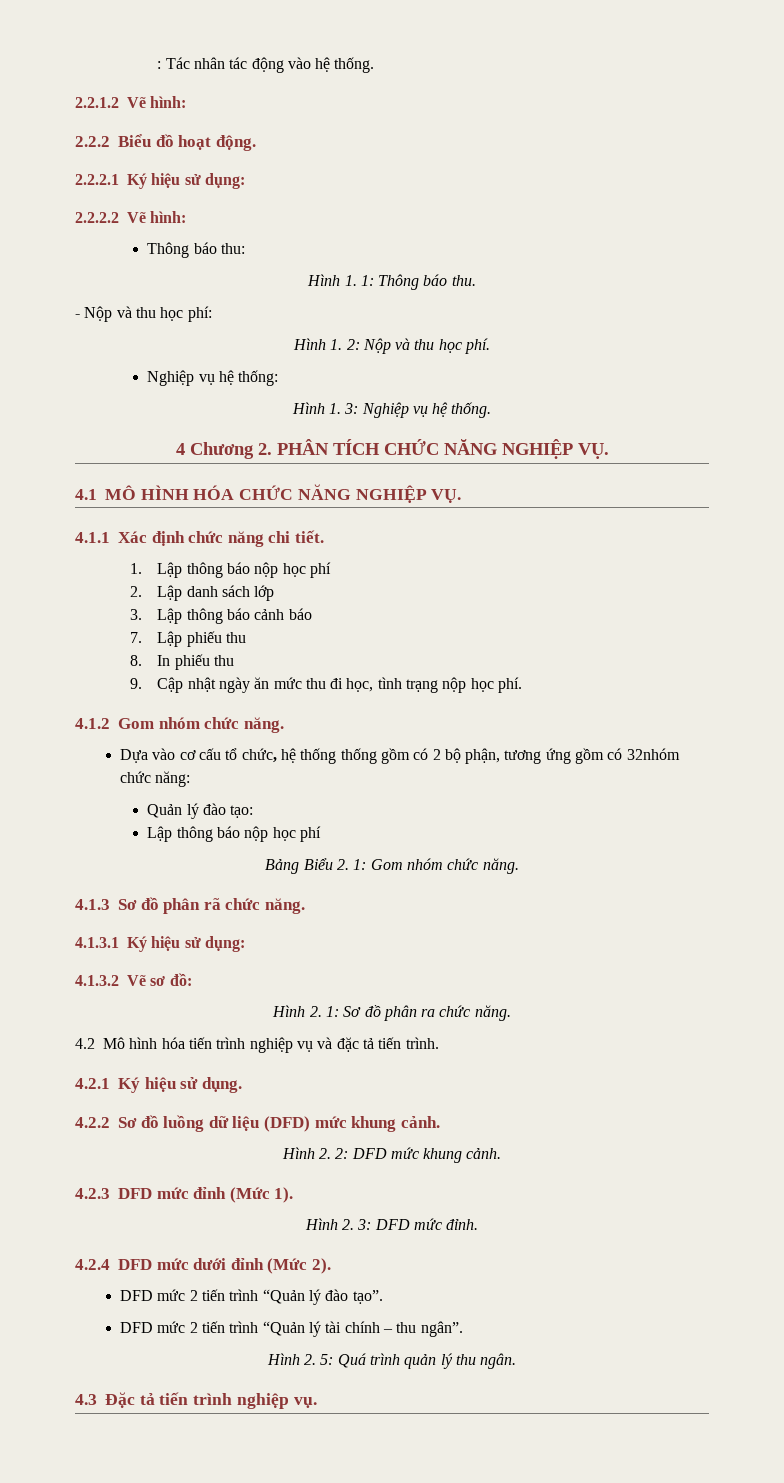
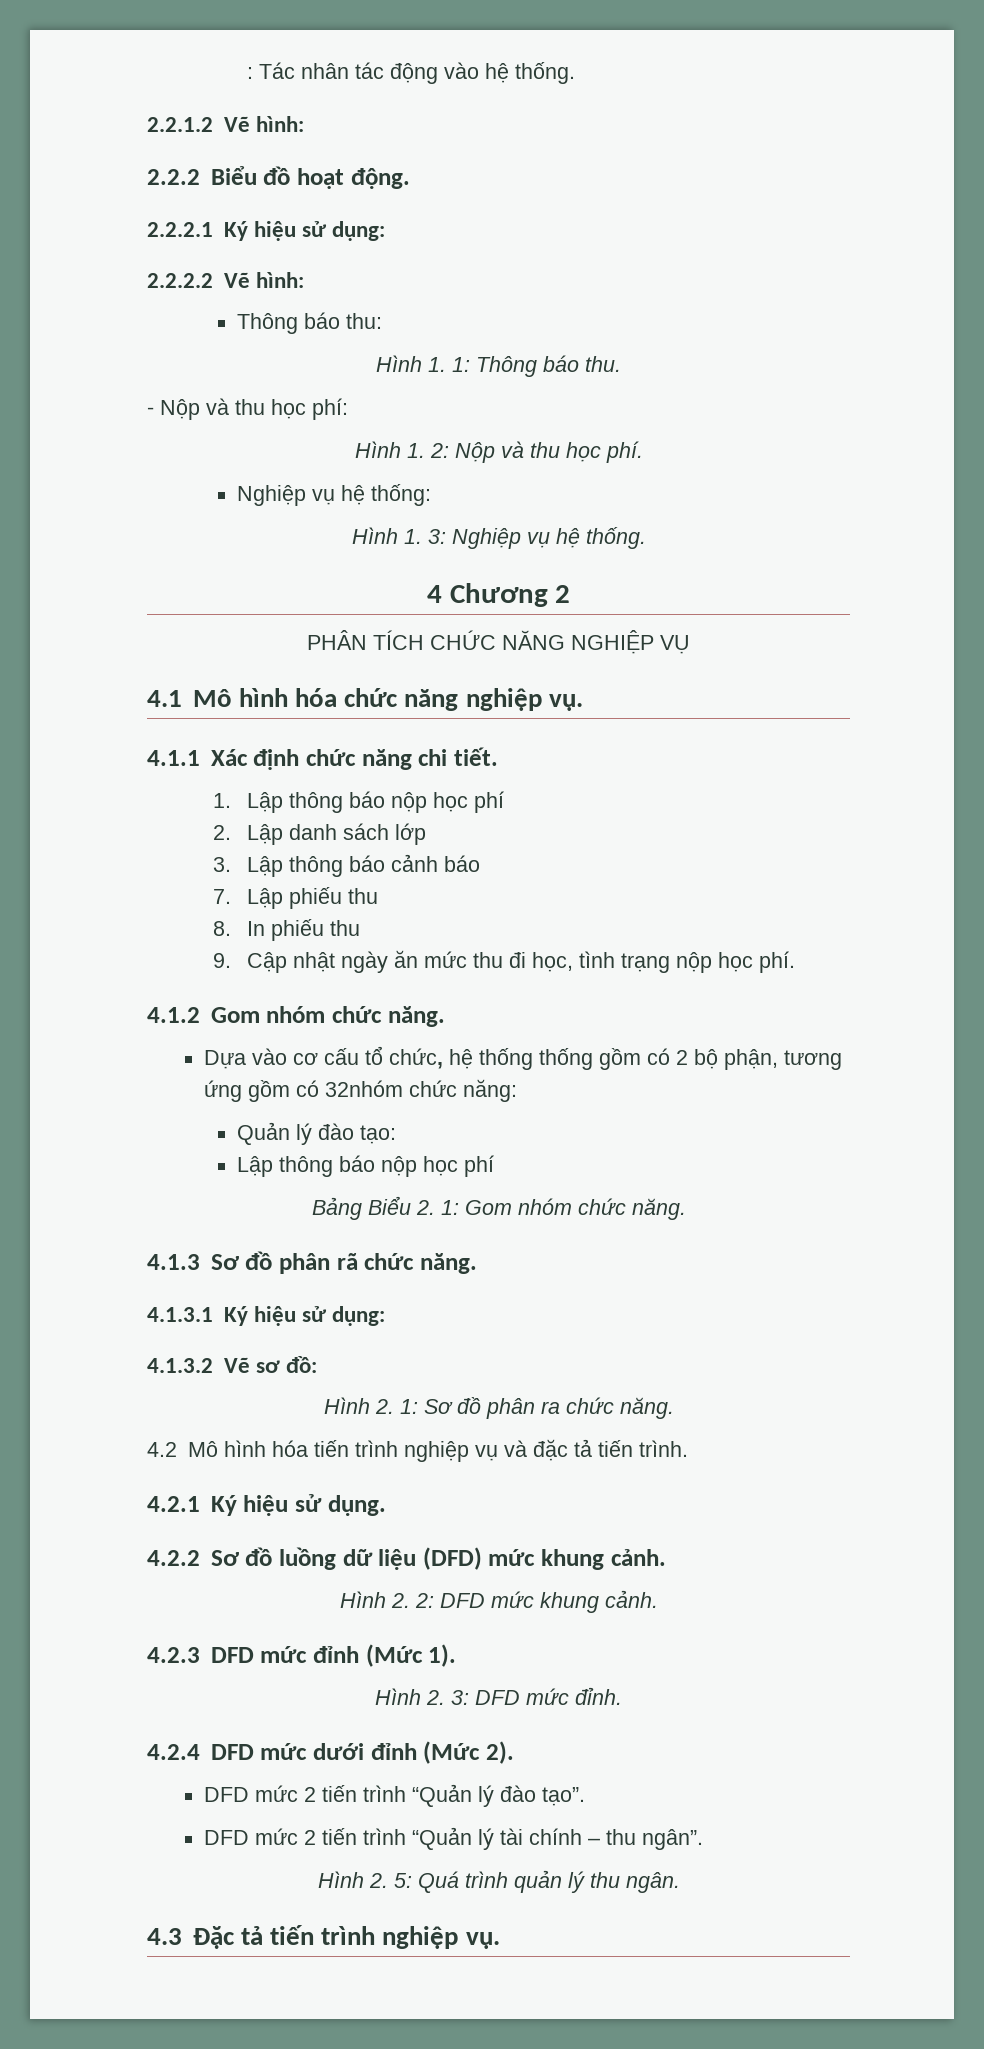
- 4 Chương 2. PHÂN TÍCH CHỨC NĂNG NGHIỆP VỤ.
+ 4 Chương 2
+ PHÂN TÍCH CHỨC NĂNG NGHIỆP VỤ
- 4.1 MÔ HÌNH HÓA CHỨC NĂNG NGHIỆP VỤ.
+ 4.1 Mô hình hóa chức năng nghiệp vụ.

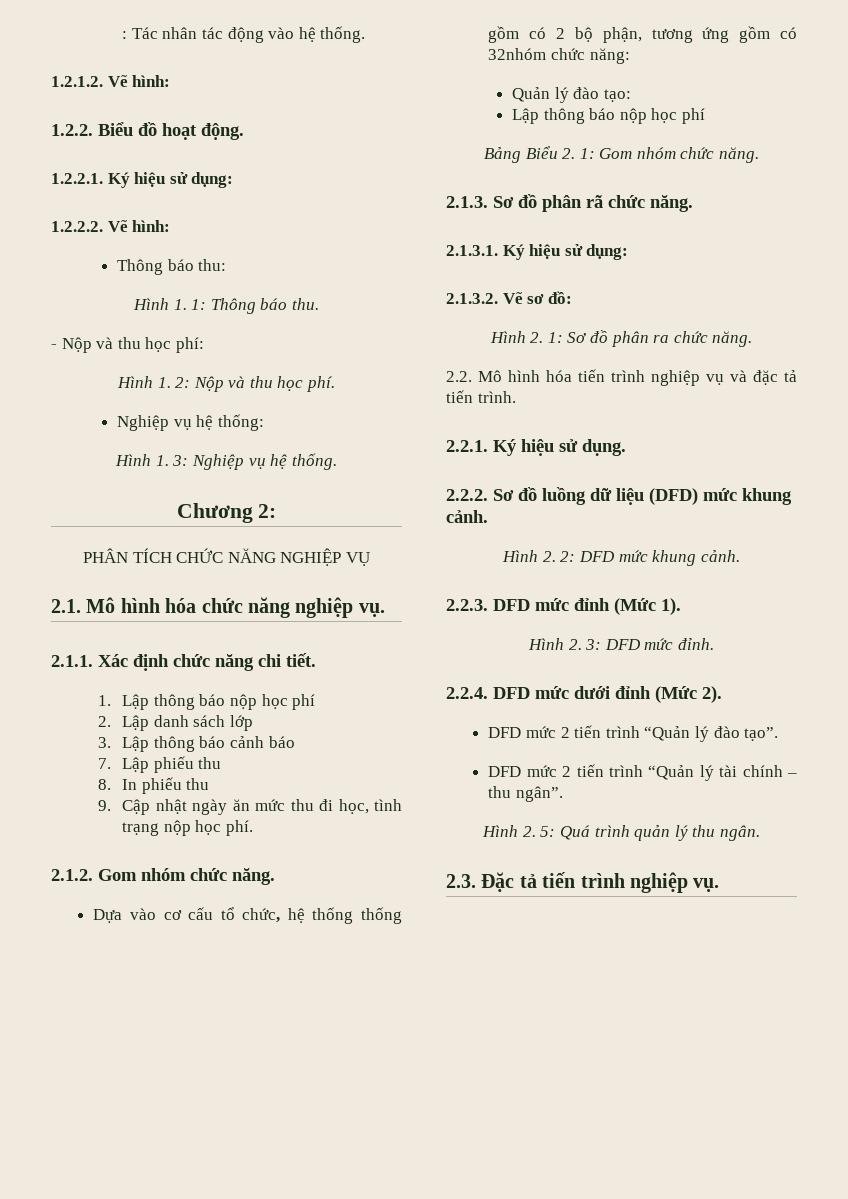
- 2.2.1.2 Vẽ hình:
- 2.2.2 Biểu đồ hoạt động.
+ 1.2.1.2. Vẽ hình:
+ 1.2.2. Biểu đồ hoạt động.
- 2.2.2.1 Ký hiệu sử dụng:
- 2.2.2.2 Vẽ hình:
+ 1.2.2.1. Ký hiệu sử dụng:
+ 1.2.2.2. Vẽ hình:
- 4 Chương 2
+ Chương 2:
- 4.1 Mô hình hóa chức năng nghiệp vụ.
+ 2.1. Mô hình hóa chức năng nghiệp vụ.
- 4.1.1 Xác định chức năng chi tiết.
+ 2.1.1. Xác định chức năng chi tiết.
- 4.1.2 Gom nhóm chức năng.
+ 2.1.2. Gom nhóm chức năng.
- 4.1.3 Sơ đồ phân rã chức năng.
+ 2.1.3. Sơ đồ phân rã chức năng.
- 4.1.3.1 Ký hiệu sử dụng:
- 4.1.3.2 Vẽ sơ đồ:
+ 2.1.3.1. Ký hiệu sử dụng:
+ 2.1.3.2. Vẽ sơ đồ:
- 4.2 Mô hình hóa tiến trình nghiệp vụ và đặc tả tiến trình.
+ 2.2. Mô hình hóa tiến trình nghiệp vụ và đặc tả tiến trình.
- 4.2.1 Ký hiệu sử dụng.
+ 2.2.1. Ký hiệu sử dụng.
- 4.2.2 Sơ đồ luồng dữ liệu (DFD) mức khung cảnh.
+ 2.2.2. Sơ đồ luồng dữ liệu (DFD) mức khung cảnh.
- 4.2.3 DFD mức đỉnh (Mức 1).
+ 2.2.3. DFD mức đỉnh (Mức 1).
- 4.2.4 DFD mức dưới đỉnh (Mức 2).
+ 2.2.4. DFD mức dưới đỉnh (Mức 2).
- 4.3 Đặc tả tiến trình nghiệp vụ.
+ 2.3. Đặc tả tiến trình nghiệp vụ.

